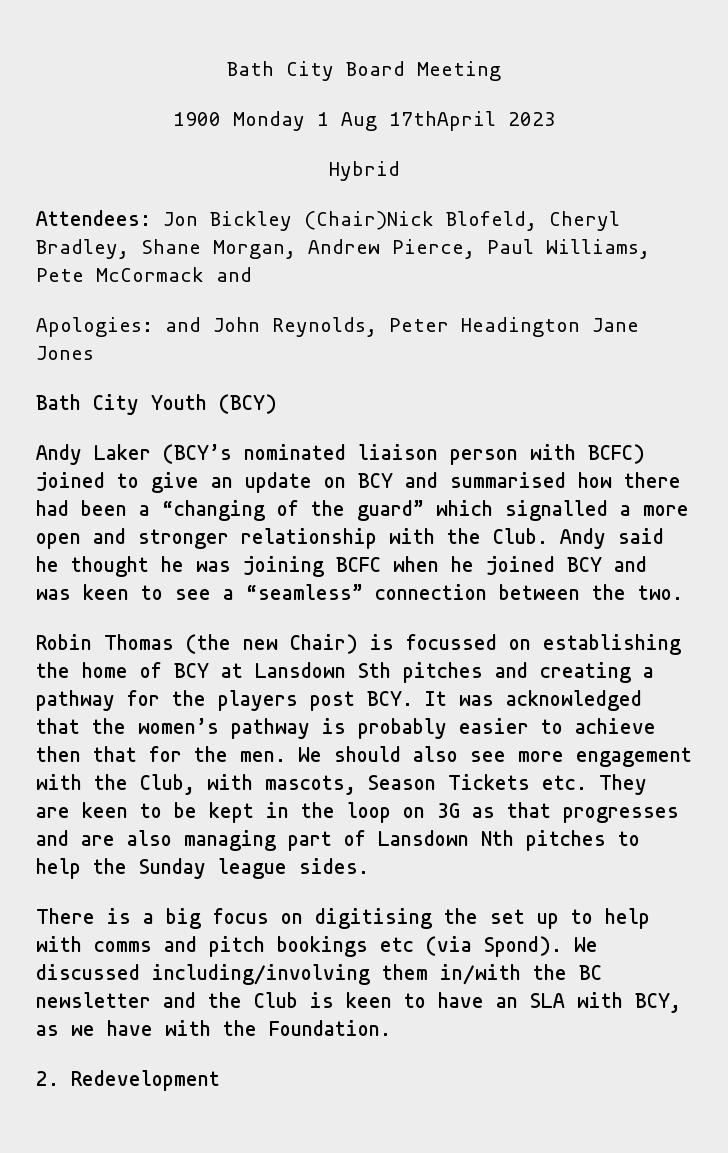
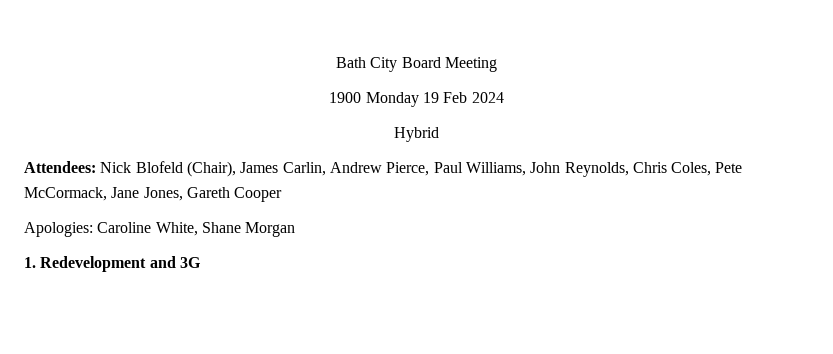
- 1900 Monday 1 Aug 17thApril 2023
+ 1900 Monday 19 Feb 2024
  Hybrid
- Attendees: Jon Bickley (Chair)Nick Blofeld, Cheryl Bradley, Shane Morgan, Andrew Pierce, Paul Williams, Pete McCormack and
- Apologies: and John Reynolds, Peter Headington Jane Jones
- Bath City Youth (BCY)
- Andy Laker (BCY’s nominated liaison person with BCFC) joined to give an update on BCY and summarised how there had been a “changing of the guard” which signalled a more open and stronger relationship with the Club. Andy said he thought he was joining BCFC when he joined BCY and was keen to see a “seamless” connection between the two.
- Robin Thomas (the new Chair) is focussed on establishing the home of BCY at Lansdown Sth pitches and creating a pathway for the players post BCY. It was acknowledged that the women’s pathway is probably easier to achieve then that for the men. We should also see more engagement with the Club, with mascots, Season Tickets etc. They are keen to be kept in the loop on 3G as that progresses and are also managing part of Lansdown Nth pitches to help the Sunday league sides.
- There is a big focus on digitising the set up to help with comms and pitch bookings etc (via Spond). We discussed including/involving them in/with the BC newsletter and the Club is keen to have an SLA with BCY, as we have with the Foundation.
- 2. Redevelopment
+ Attendees: Nick Blofeld (Chair), James Carlin, Andrew Pierce, Paul Williams, John Reynolds, Chris Coles, Pete McCormack, Jane Jones, Gareth Cooper
+ Apologies: Caroline White, Shane Morgan
+ 1. Redevelopment and 3G

